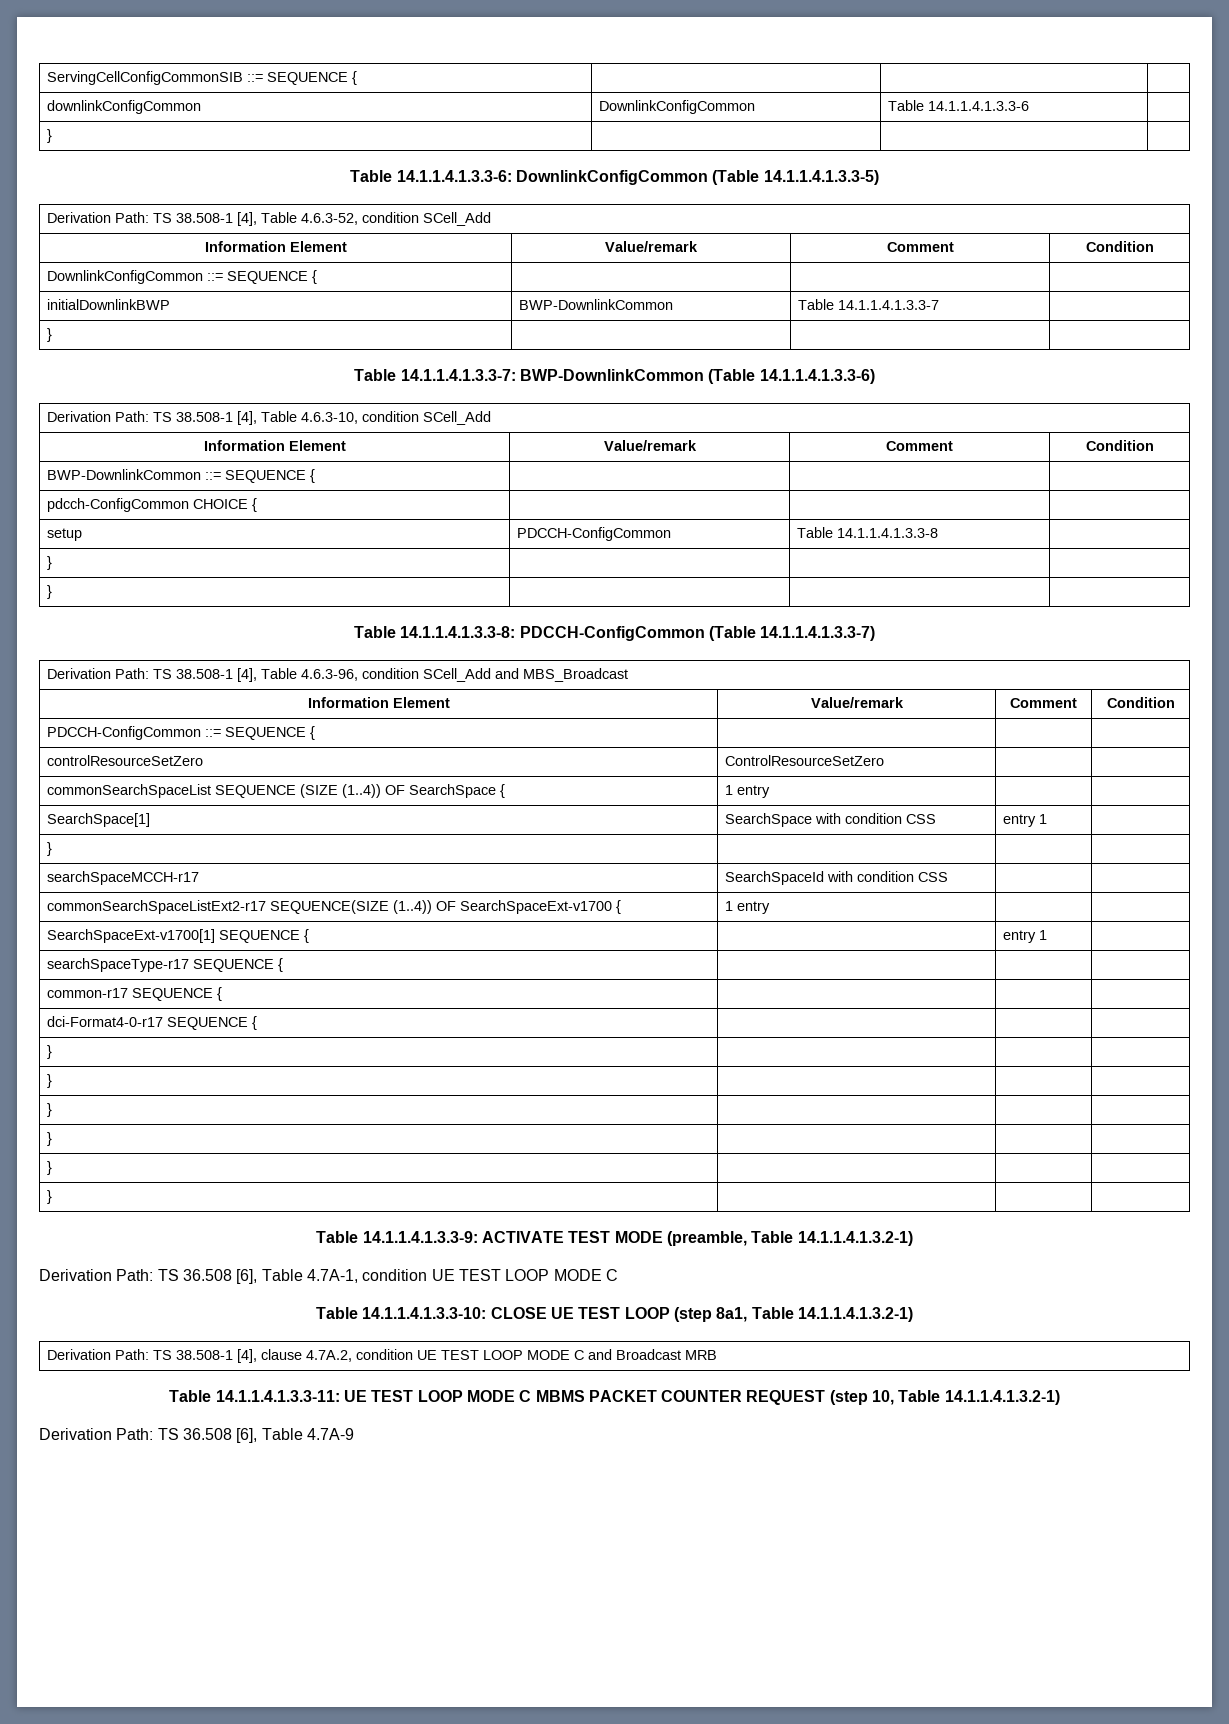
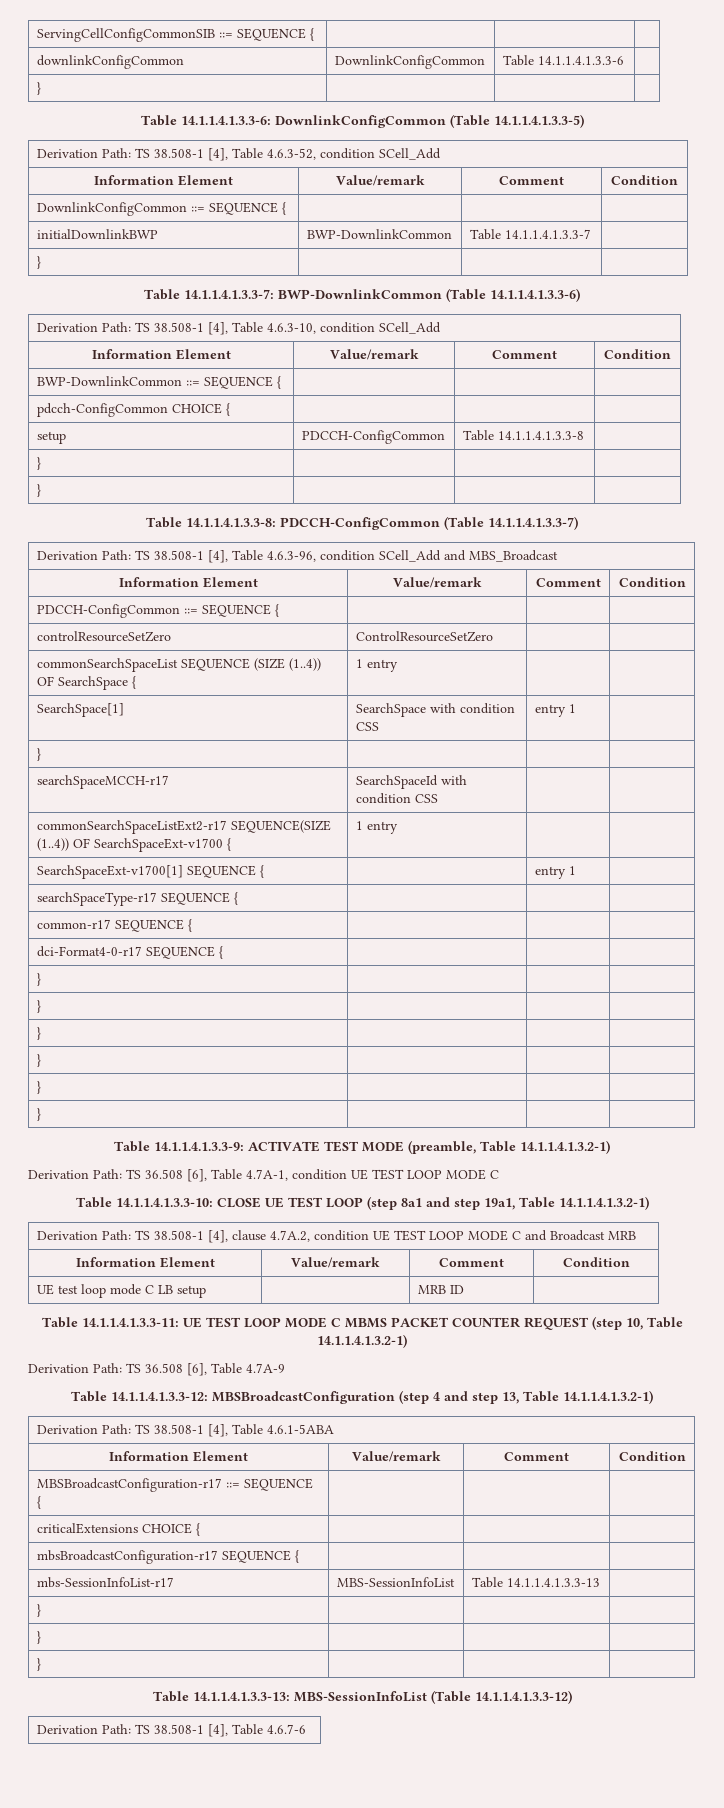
- Table 14.1.1.4.1.3.3-10: CLOSE UE TEST LOOP (step 8a1, Table 14.1.1.4.1.3.2-1)
+ Table 14.1.1.4.1.3.3-10: CLOSE UE TEST LOOP (step 8a1 and step 19a1, Table 14.1.1.4.1.3.2-1)
  Derivation Path: TS 38.508-1 [4], clause 4.7A.2, condition UE TEST LOOP MODE C and Broadcast MRB
+ Information Element | Value/remark | Comment | Condition
+ UE test loop mode C LB setup | | MRB ID |
+ Table 14.1.1.4.1.3.3-12: MBSBroadcastConfiguration (step 4 and step 13, Table 14.1.1.4.1.3.2-1)
+ Derivation Path: TS 38.508-1 [4], Table 4.6.1-5ABA
+ Information Element | Value/remark | Comment | Condition
+ MBSBroadcastConfiguration-r17 ::= SEQUENCE { | | |
+ criticalExtensions CHOICE { | | |
+ mbsBroadcastConfiguration-r17 SEQUENCE { | | |
+ mbs-SessionInfoList-r17 | MBS-SessionInfoList | Table 14.1.1.4.1.3.3-13 |
+ } | | |
+ } | | |
+ } | | |
+ Table 14.1.1.4.1.3.3-13: MBS-SessionInfoList (Table 14.1.1.4.1.3.3-12)
+ Derivation Path: TS 38.508-1 [4], Table 4.6.7-6

